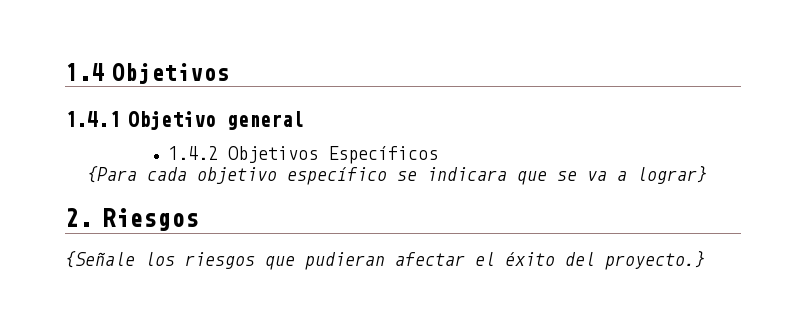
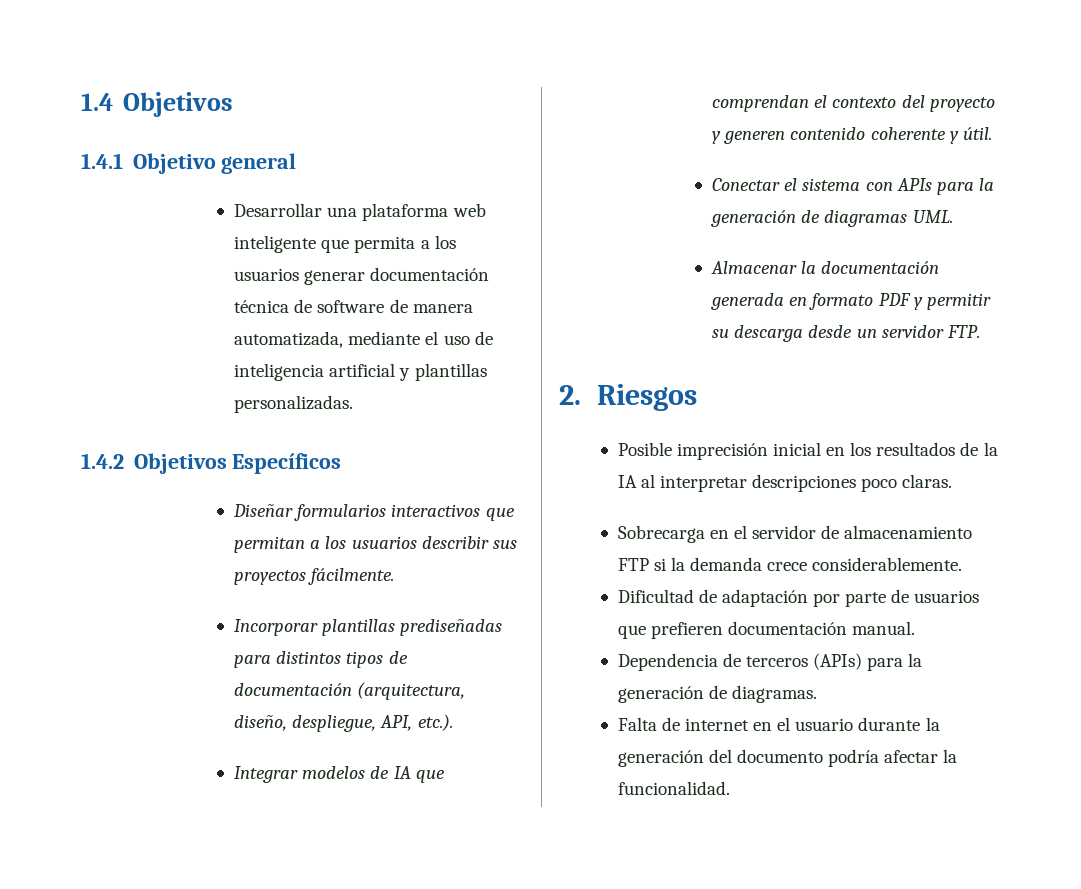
+ Desarrollar una plataforma web inteligente que permita a los usuarios generar documentación técnica de software de manera automatizada, mediante el uso de inteligencia artificial y plantillas personalizadas.
  1.4.2 Objetivos Específicos
- {Para cada objetivo específico se indicara que se va a lograr}
+ Diseñar formularios interactivos que permitan a los usuarios describir sus proyectos fácilmente.
+ Incorporar plantillas prediseñadas para distintos tipos de documentación (arquitectura, diseño, despliegue, API, etc.).
+ Integrar modelos de IA que comprendan el contexto del proyecto y generen contenido coherente y útil.
+ Conectar el sistema con APIs para la generación de diagramas UML.
+ Almacenar la documentación generada en formato PDF y permitir su descarga desde un servidor FTP.
  2. Riesgos
- {Señale los riesgos que pudieran afectar el éxito del proyecto.}
+ Posible imprecisión inicial en los resultados de la IA al interpretar descripciones poco claras.
+ Sobrecarga en el servidor de almacenamiento FTP si la demanda crece considerablemente.
+ Dificultad de adaptación por parte de usuarios que prefieren documentación manual.
+ Dependencia de terceros (APIs) para la generación de diagramas.
+ Falta de internet en el usuario durante la generación del documento podría afectar la funcionalidad.

